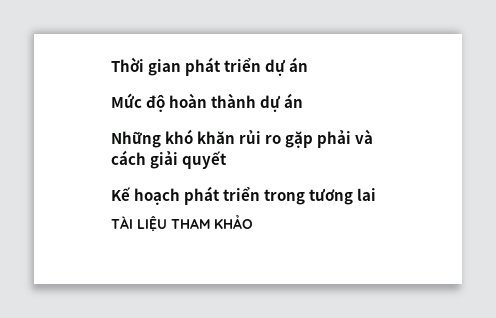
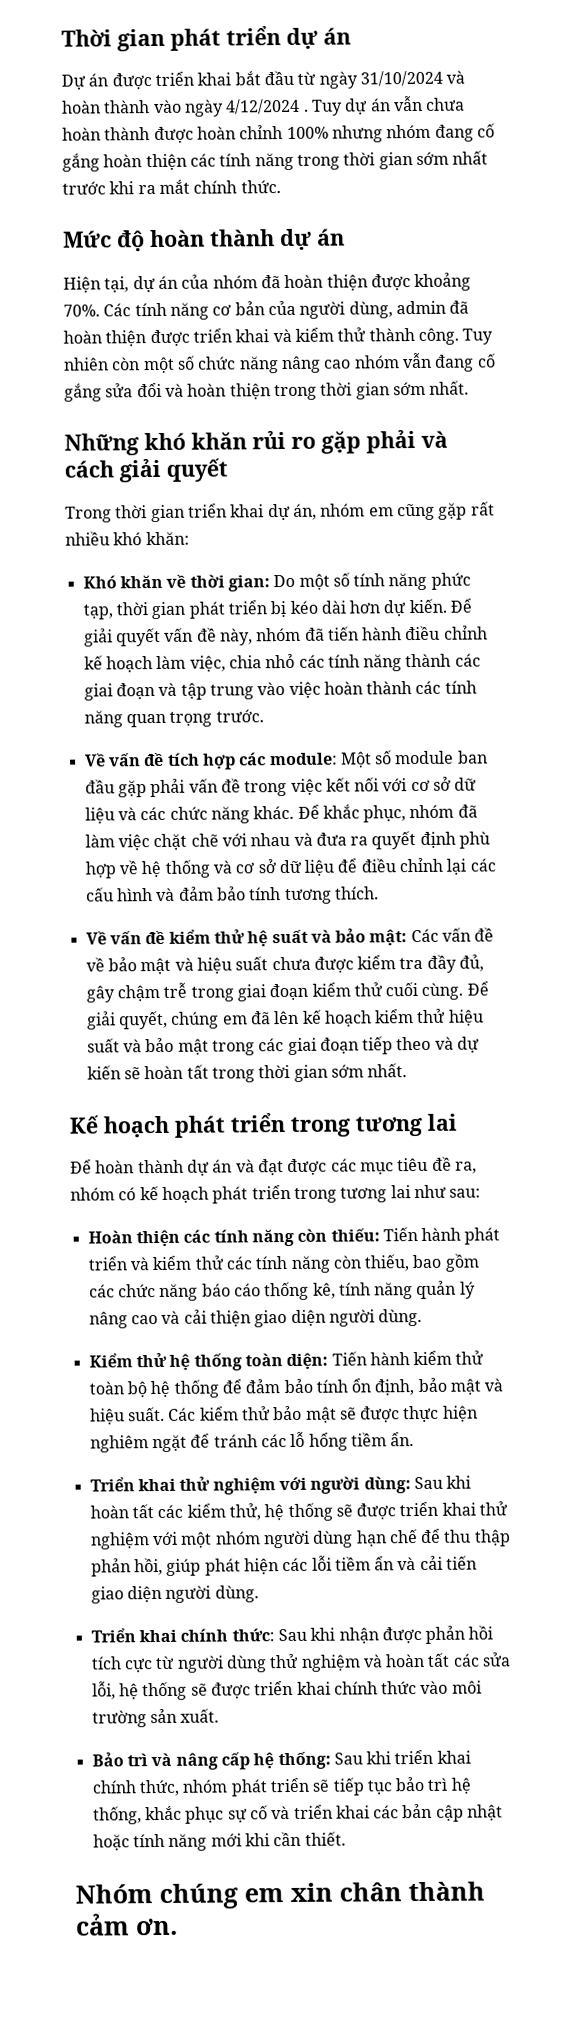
+ Dự án được triển khai bắt đầu từ ngày 31/10/2024 và hoàn thành vào ngày 4/12/2024 . Tuy dự án vẫn chưa hoàn thành được hoàn chỉnh 100% nhưng nhóm đang cố gắng hoàn thiện các tính năng trong thời gian sớm nhất trước khi ra mắt chính thức.
+ Hiện tại, dự án của nhóm đã hoàn thiện được khoảng 70%. Các tính năng cơ bản của người dùng, admin đã hoàn thiện được triển khai và kiểm thử thành công. Tuy nhiên còn một số chức năng nâng cao nhóm vẫn đang cố gắng sửa đổi và hoàn thiện trong thời gian sớm nhất.
+ Trong thời gian triển khai dự án, nhóm em cũng gặp rất nhiều khó khăn:
+ Khó khăn về thời gian: Do một số tính năng phức tạp, thời gian phát triển bị kéo dài hơn dự kiến. Để giải quyết vấn đề này, nhóm đã tiến hành điều chỉnh kế hoạch làm việc, chia nhỏ các tính năng thành các giai đoạn và tập trung vào việc hoàn thành các tính năng quan trọng trước.
+ Về vấn đề tích hợp các module: Một số module ban đầu gặp phải vấn đề trong việc kết nối với cơ sở dữ liệu và các chức năng khác. Để khắc phục, nhóm đã làm việc chặt chẽ với nhau và đưa ra quyết định phù hợp về hệ thống và cơ sở dữ liệu để điều chỉnh lại các cấu hình và đảm bảo tính tương thích.
+ Về vấn đề kiểm thử hệ suất và bảo mật: Các vấn đề về bảo mật và hiệu suất chưa được kiểm tra đầy đủ, gây chậm trễ trong giai đoạn kiểm thử cuối cùng. Để giải quyết, chúng em đã lên kế hoạch kiểm thử hiệu suất và bảo mật trong các giai đoạn tiếp theo và dự kiến sẽ hoàn tất trong thời gian sớm nhất.
- TÀI LIỆU THAM KHẢO
+ Để hoàn thành dự án và đạt được các mục tiêu đề ra, nhóm có kế hoạch phát triển trong tương lai như sau:
+ Hoàn thiện các tính năng còn thiếu: Tiến hành phát triển và kiểm thử các tính năng còn thiếu, bao gồm các chức năng báo cáo thống kê, tính năng quản lý nâng cao và cải thiện giao diện người dùng.
+ Kiểm thử hệ thống toàn diện: Tiến hành kiểm thử toàn bộ hệ thống để đảm bảo tính ổn định, bảo mật và hiệu suất. Các kiểm thử bảo mật sẽ được thực hiện nghiêm ngặt để tránh các lỗ hổng tiềm ẩn.
+ Triển khai thử nghiệm với người dùng: Sau khi hoàn tất các kiểm thử, hệ thống sẽ được triển khai thử nghiệm với một nhóm người dùng hạn chế để thu thập phản hồi, giúp phát hiện các lỗi tiềm ẩn và cải tiến giao diện người dùng.
+ Triển khai chính thức: Sau khi nhận được phản hồi tích cực từ người dùng thử nghiệm và hoàn tất các sửa lỗi, hệ thống sẽ được triển khai chính thức vào môi trường sản xuất.
+ Bảo trì và nâng cấp hệ thống: Sau khi triển khai chính thức, nhóm phát triển sẽ tiếp tục bảo trì hệ thống, khắc phục sự cố và triển khai các bản cập nhật hoặc tính năng mới khi cần thiết.
+ Nhóm chúng em xin chân thành cảm ơn.

